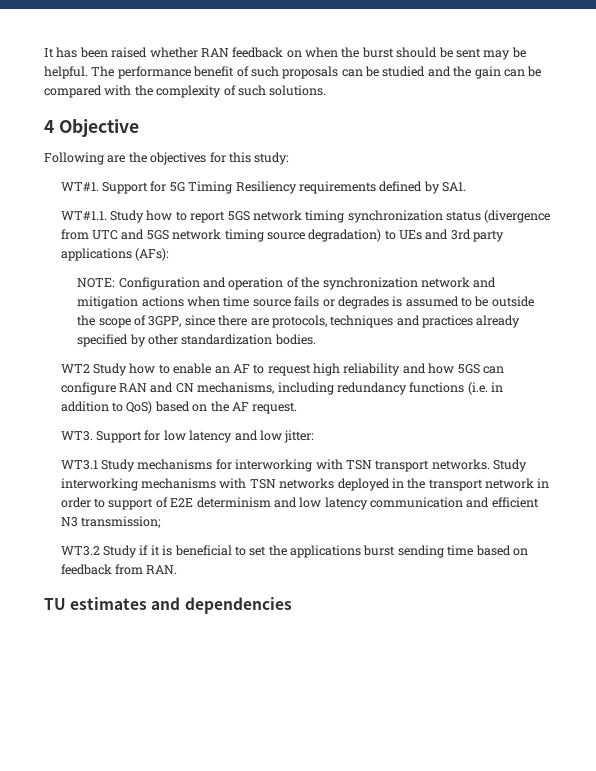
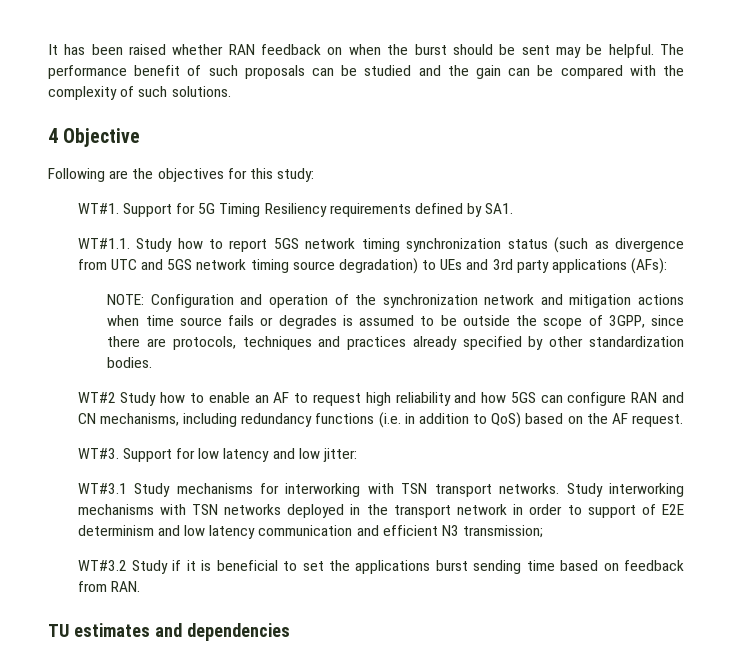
- WT#1.1. Study how to report 5GS network timing synchronization status (divergence from UTC and 5GS network timing source degradation) to UEs and 3rd party applications (AFs):
+ WT#1.1. Study how to report 5GS network timing synchronization status (such as divergence from UTC and 5GS network timing source degradation) to UEs and 3rd party applications (AFs):
- WT2 Study how to enable an AF to request high reliability and how 5GS can configure RAN and CN mechanisms, including redundancy functions (i.e. in addition to QoS) based on the AF request.
+ WT#2 Study how to enable an AF to request high reliability and how 5GS can configure RAN and CN mechanisms, including redundancy functions (i.e. in addition to QoS) based on the AF request.
- WT3. Support for low latency and low jitter:
+ WT#3. Support for low latency and low jitter:
- WT3.1 Study mechanisms for interworking with TSN transport networks.
+ WT#3.1 Study mechanisms for interworking with TSN transport networks.
- WT3.2 Study if it is beneficial to set the applications burst sending time based on feedback from RAN.
+ WT#3.2 Study if it is beneficial to set the applications burst sending time based on feedback from RAN.

